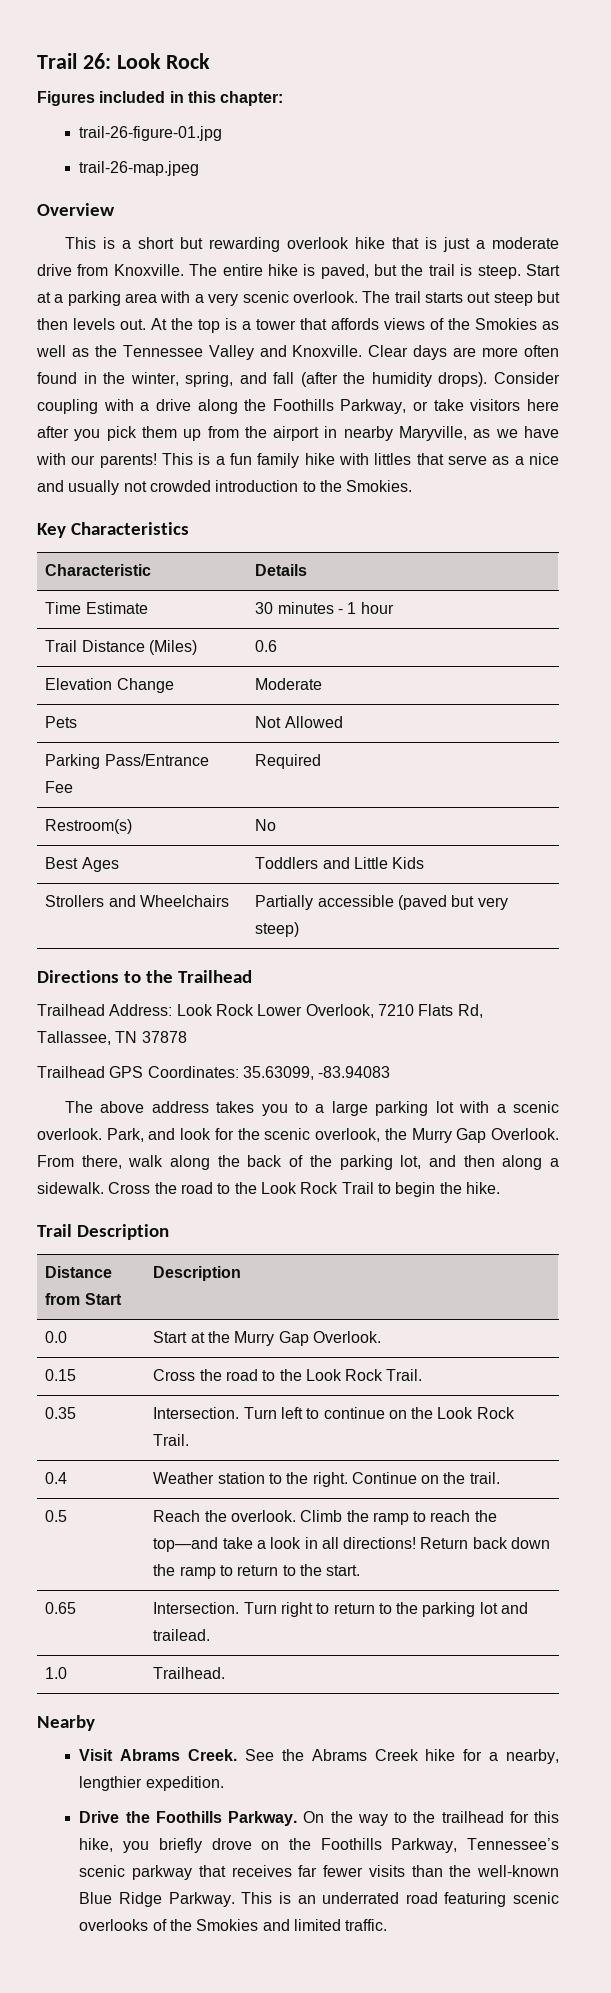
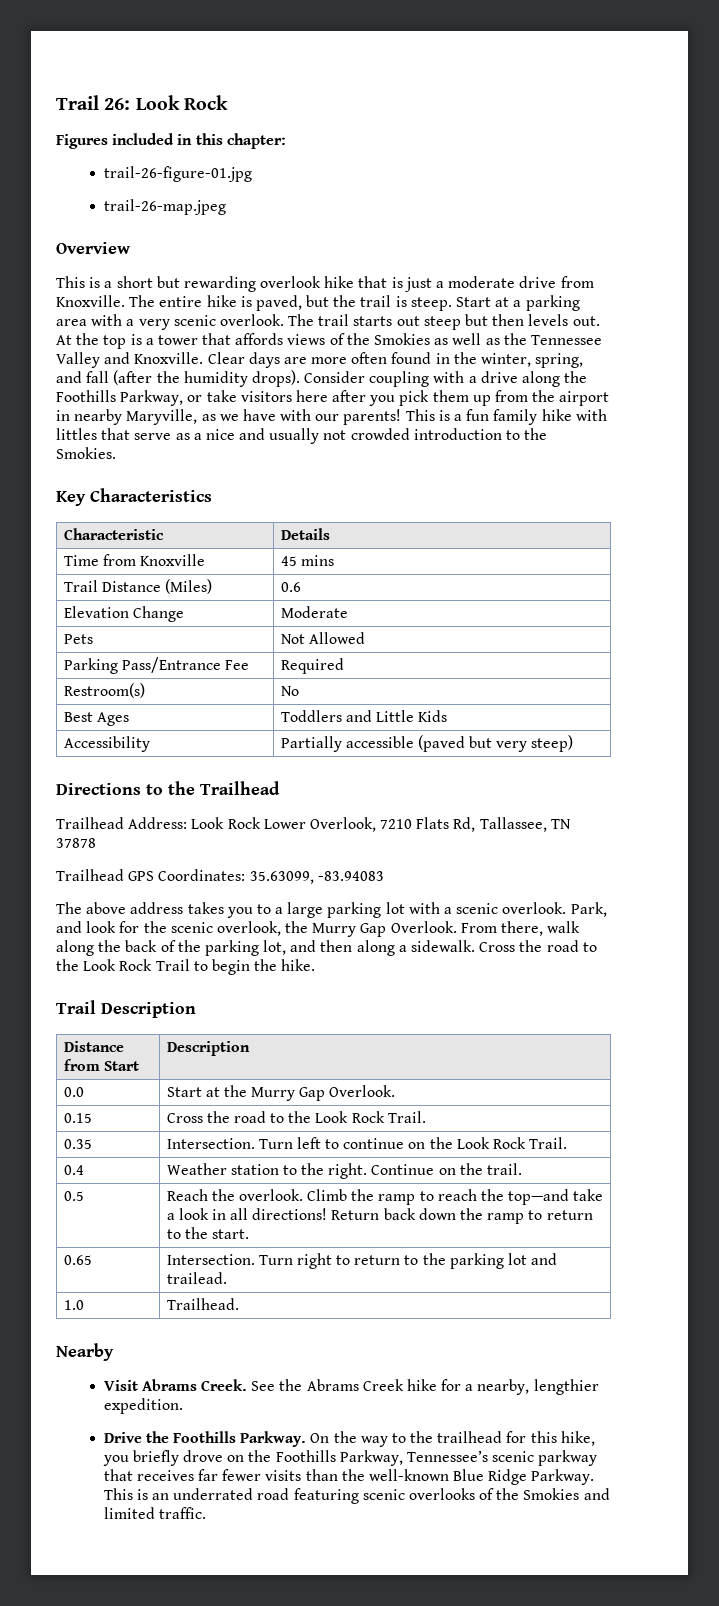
- Time Estimate | 30 minutes - 1 hour
+ Time from Knoxville | 45 mins
- Strollers and Wheelchairs | Partially accessible (paved but very steep)
+ Accessibility | Partially accessible (paved but very steep)

